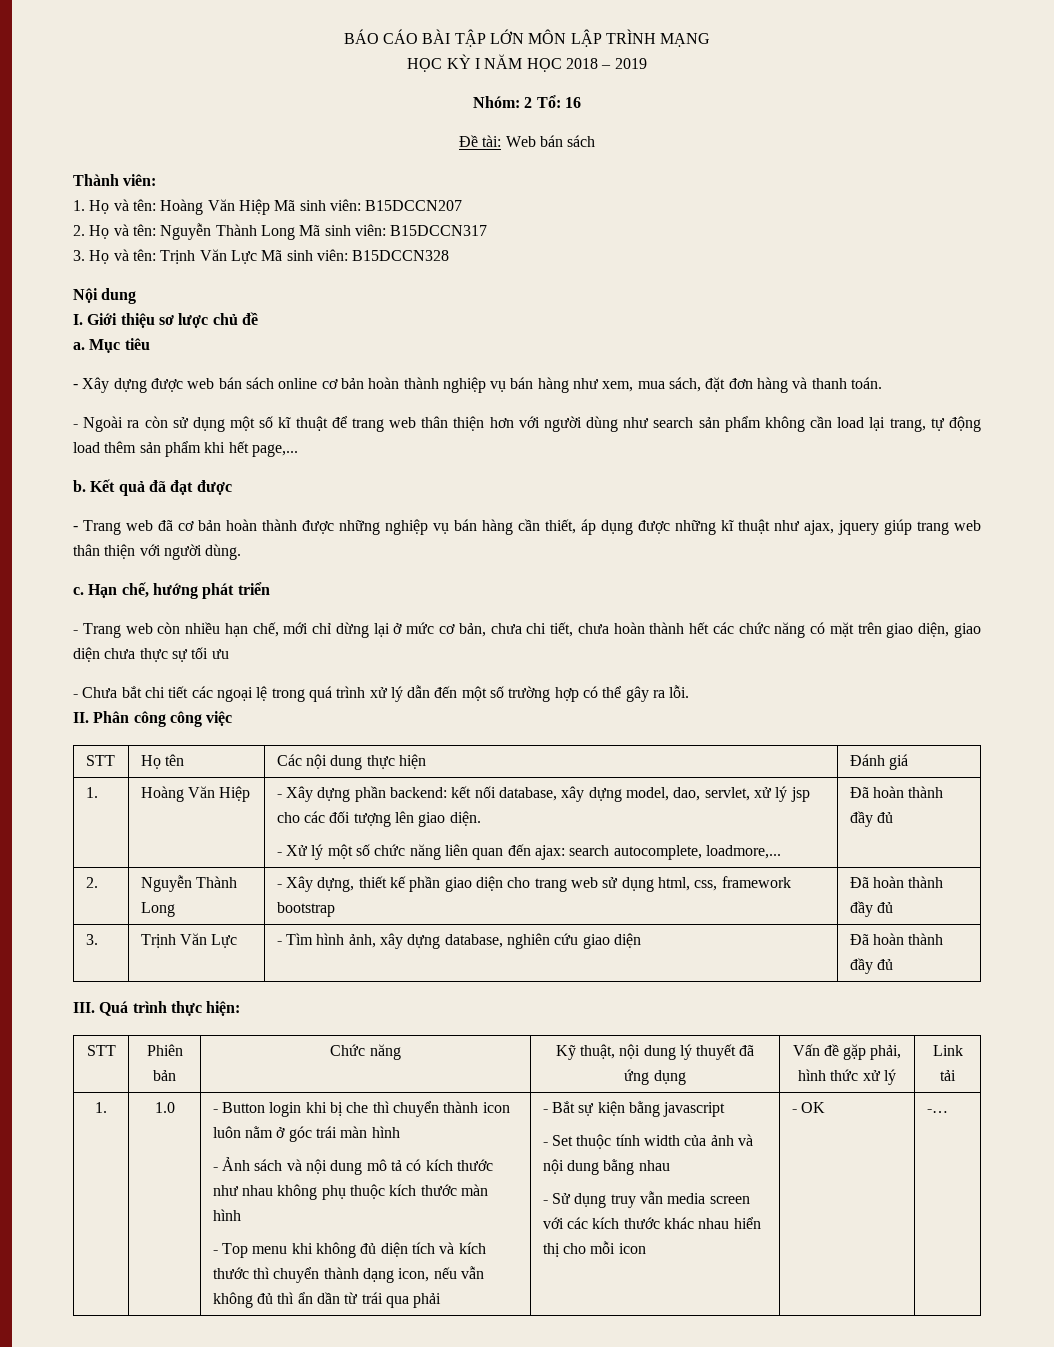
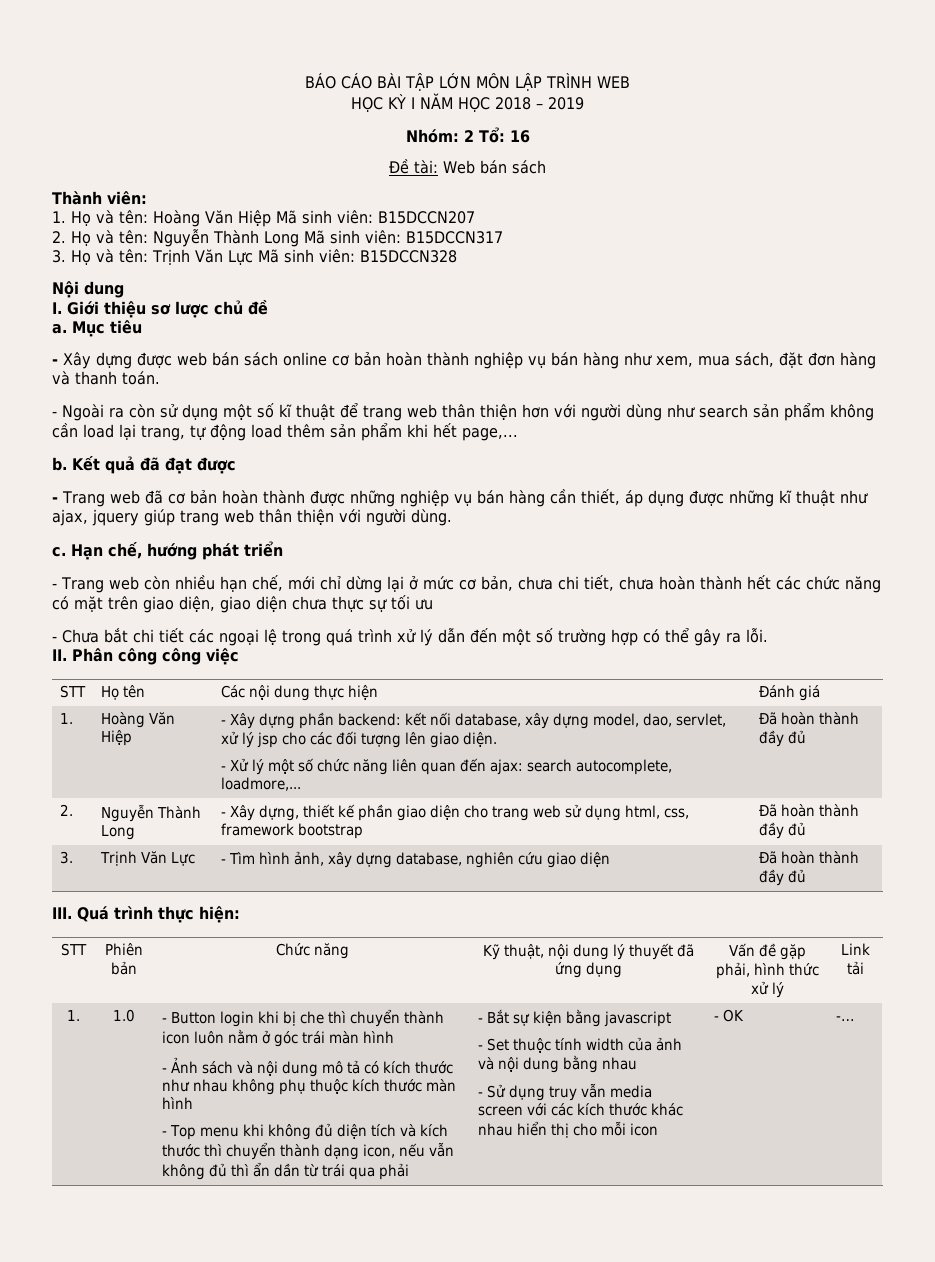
- BÁO CÁO BÀI TẬP LỚN MÔN LẬP TRÌNH MẠNG
+ BÁO CÁO BÀI TẬP LỚN MÔN LẬP TRÌNH WEB

